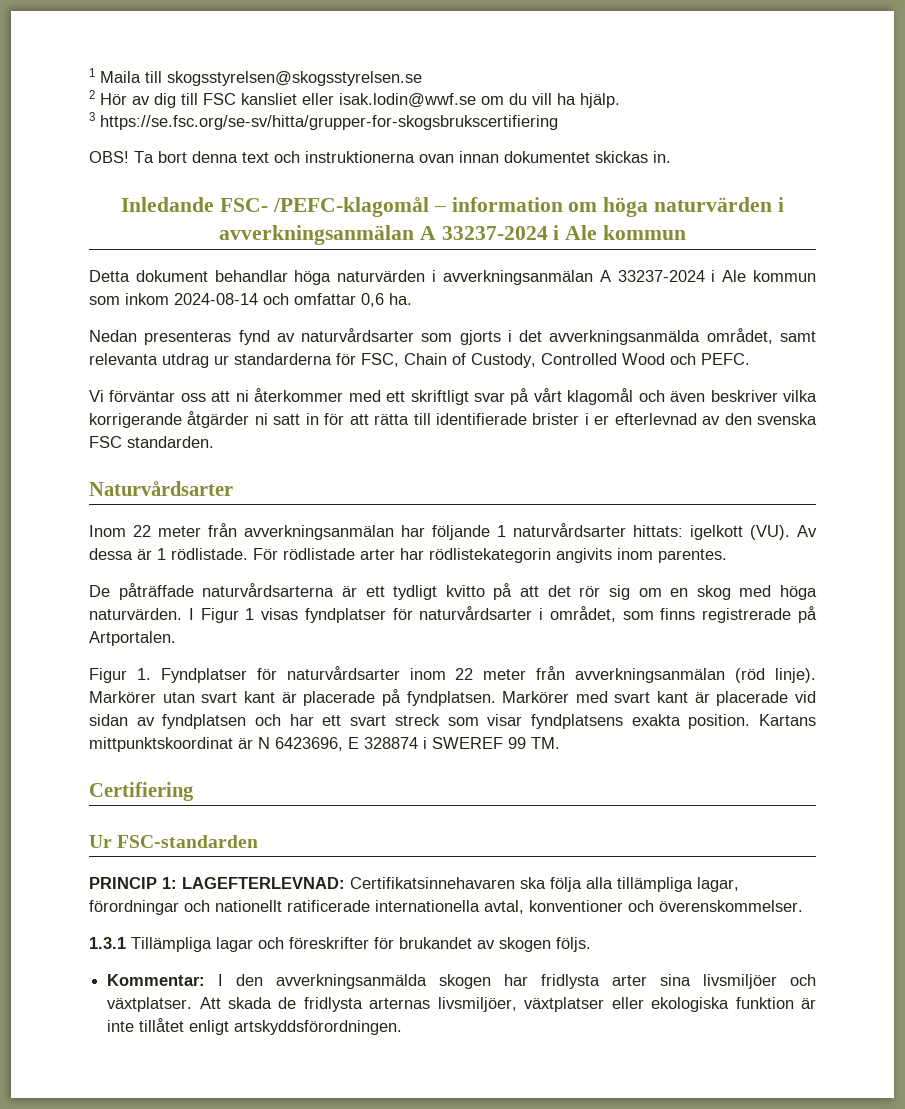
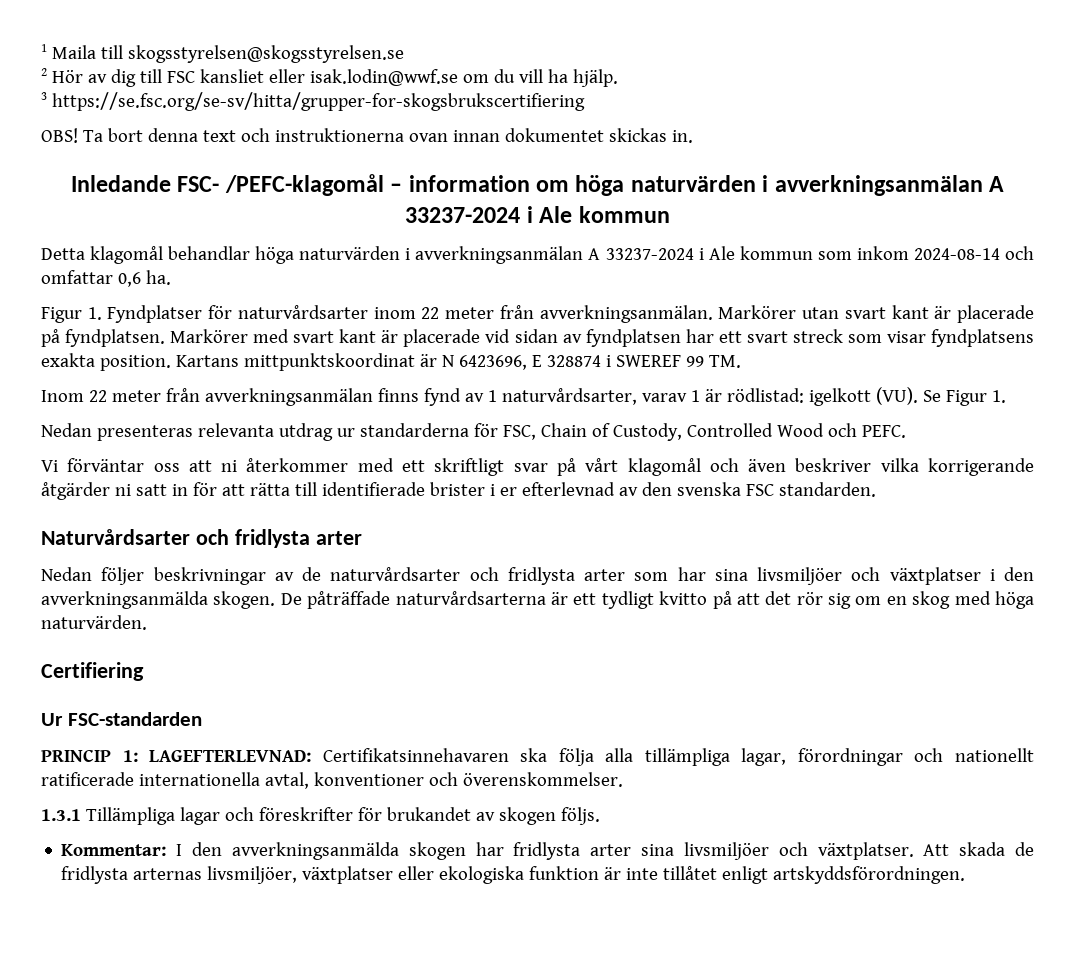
- Detta dokument behandlar höga naturvärden i avverkningsanmälan A 33237-2024 i Ale kommun som inkom 2024-08-14 och omfattar 0,6 ha.
+ Detta klagomål behandlar höga naturvärden i avverkningsanmälan A 33237-2024 i Ale kommun som inkom 2024-08-14 och omfattar 0,6 ha.
- Nedan presenteras fynd av naturvårdsarter som gjorts i det avverkningsanmälda området, samt relevanta utdrag ur standarderna för FSC, Chain of Custody, Controlled Wood och PEFC.
+ Figur 1. Fyndplatser för naturvårdsarter inom 22 meter från avverkningsanmälan. Markörer utan svart kant är placerade på fyndplatsen. Markörer med svart kant är placerade vid sidan av fyndplatsen har ett svart streck som visar fyndplatsens exakta position. Kartans mittpunktskoordinat är N 6423696, E 328874 i SWEREF 99 TM.
+ Inom 22 meter från avverkningsanmälan finns fynd av 1 naturvårdsarter, varav 1 är rödlistad: igelkott (VU). Se Figur 1.
+ Nedan presenteras relevanta utdrag ur standarderna för FSC, Chain of Custody, Controlled Wood och PEFC.
- Naturvårdsarter
- Inom 22 meter från avverkningsanmälan har följande 1 naturvårdsarter hittats: igelkott (VU). Av dessa är 1 rödlistade. För rödlistade arter har rödlistekategorin angivits inom parentes.
- De påträffade naturvårdsarterna är ett tydligt kvitto på att det rör sig om en skog med höga naturvärden. I Figur 1 visas fyndplatser för naturvårdsarter i området, som finns registrerade på Artportalen.
- Figur 1. Fyndplatser för naturvårdsarter inom 22 meter från avverkningsanmälan (röd linje). Markörer utan svart kant är placerade på fyndplatsen. Markörer med svart kant är placerade vid sidan av fyndplatsen och har ett svart streck som visar fyndplatsens exakta position. Kartans mittpunktskoordinat är N 6423696, E 328874 i SWEREF 99 TM.
+ Naturvårdsarter och fridlysta arter
+ Nedan följer beskrivningar av de naturvårdsarter och fridlysta arter som har sina livsmiljöer och växtplatser i den avverkningsanmälda skogen. De påträffade naturvårdsarterna är ett tydligt kvitto på att det rör sig om en skog med höga naturvärden.

